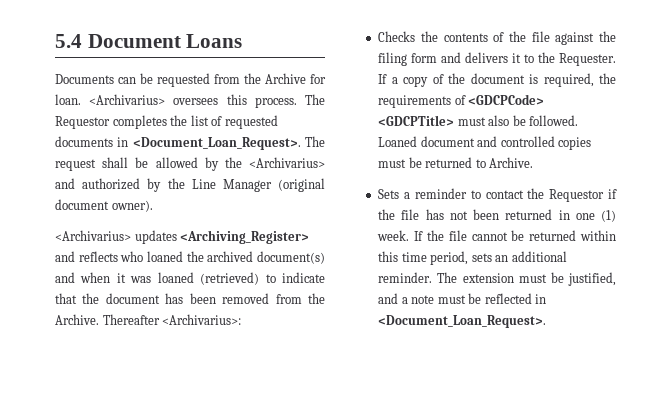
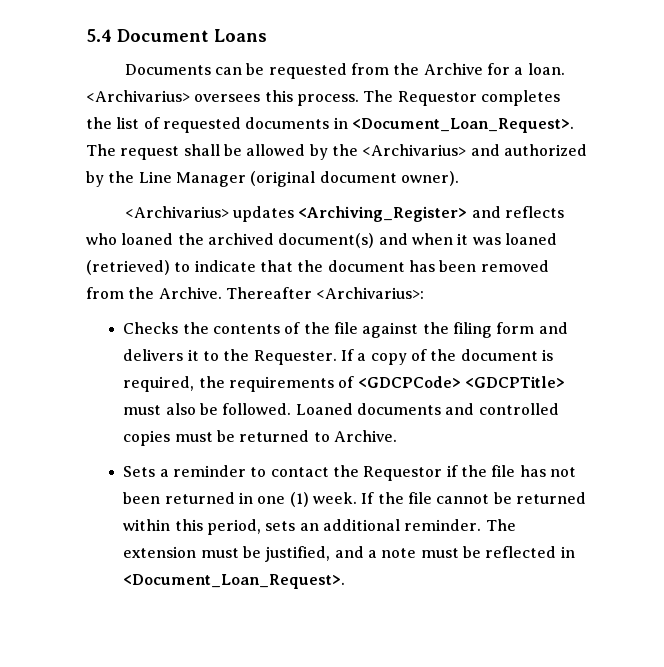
- Documents can be requested from the Archive for loan.
+ Documents can be requested from the Archive for a loan.
- Loaned document and controlled copies must be returned to Archive.
+ Loaned documents and controlled copies must be returned to Archive.
- If the file cannot be returned within this time period, sets an additional reminder.
+ If the file cannot be returned within this period, sets an additional reminder.

